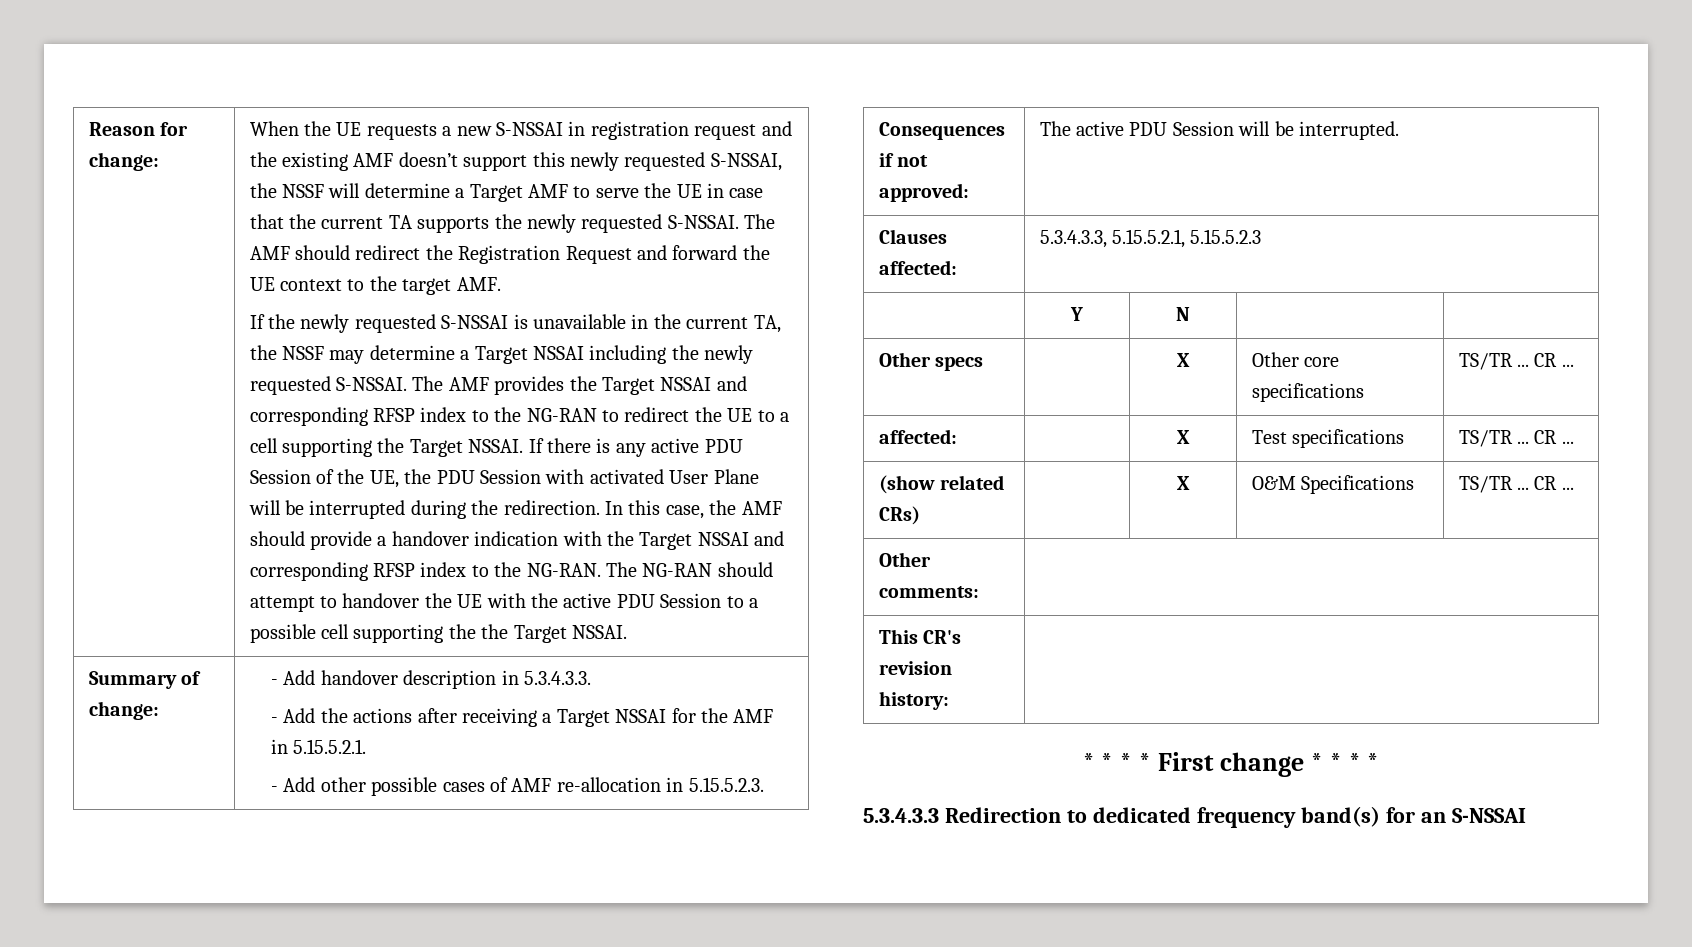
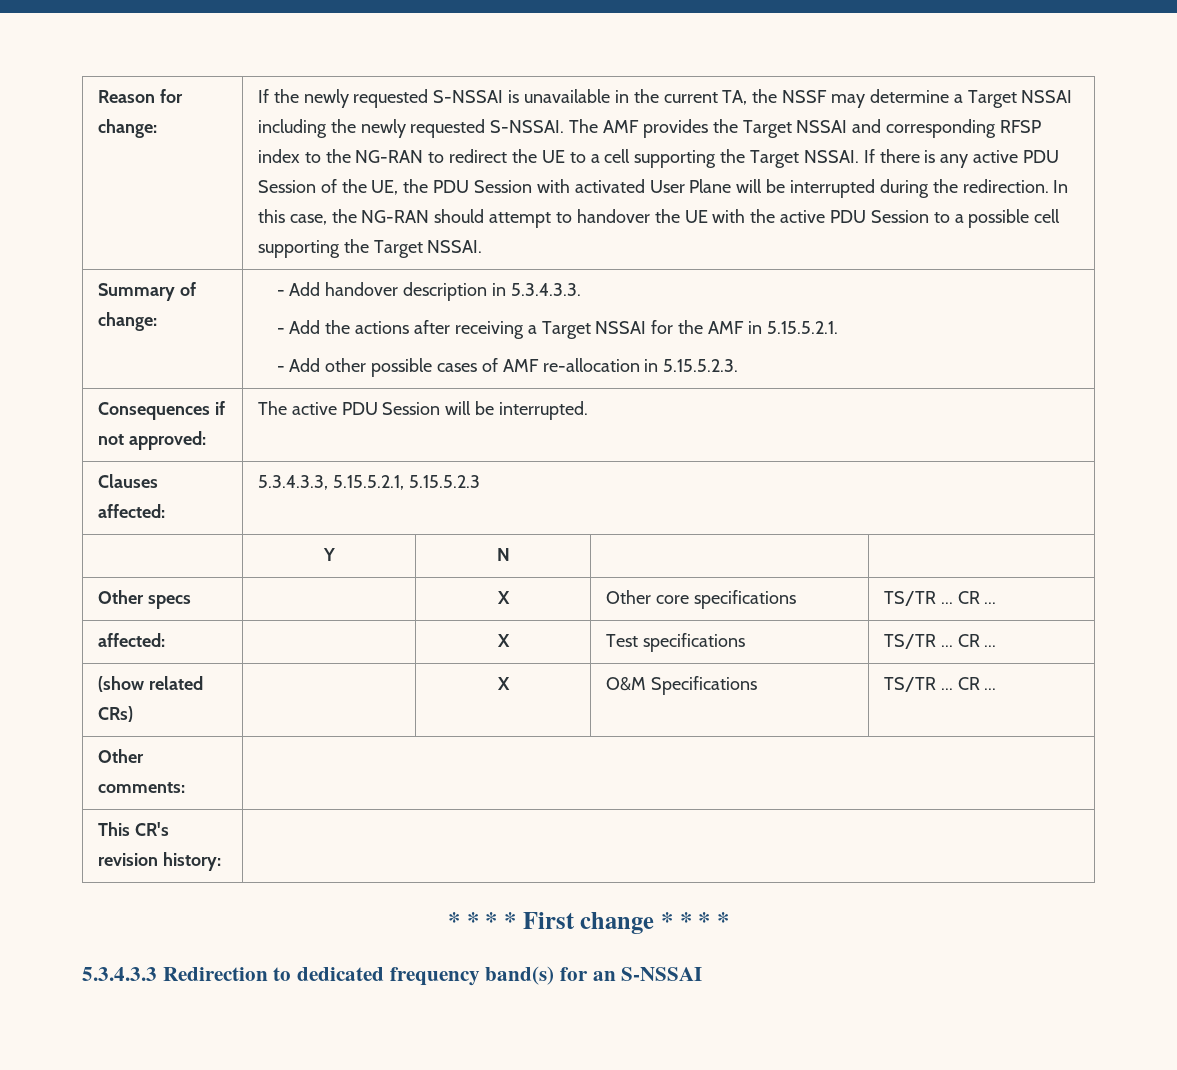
- When the UE requests a new S-NSSAI in registration request and the existing AMF doesn’t support this newly requested S-NSSAI, the NSSF will determine a Target AMF to serve the UE in case that the current TA supports the newly requested S-NSSAI. The AMF should redirect the Registration Request and forward the UE context to the target AMF.
- In this case, the AMF should provide a handover indication with the Target NSSAI and corresponding RFSP index to the NG-RAN. The NG-RAN should attempt to handover the UE with the active PDU Session to a possible cell supporting the the Target NSSAI.
+ In this case, the NG-RAN should attempt to handover the UE with the active PDU Session to a possible cell supporting the Target NSSAI.

